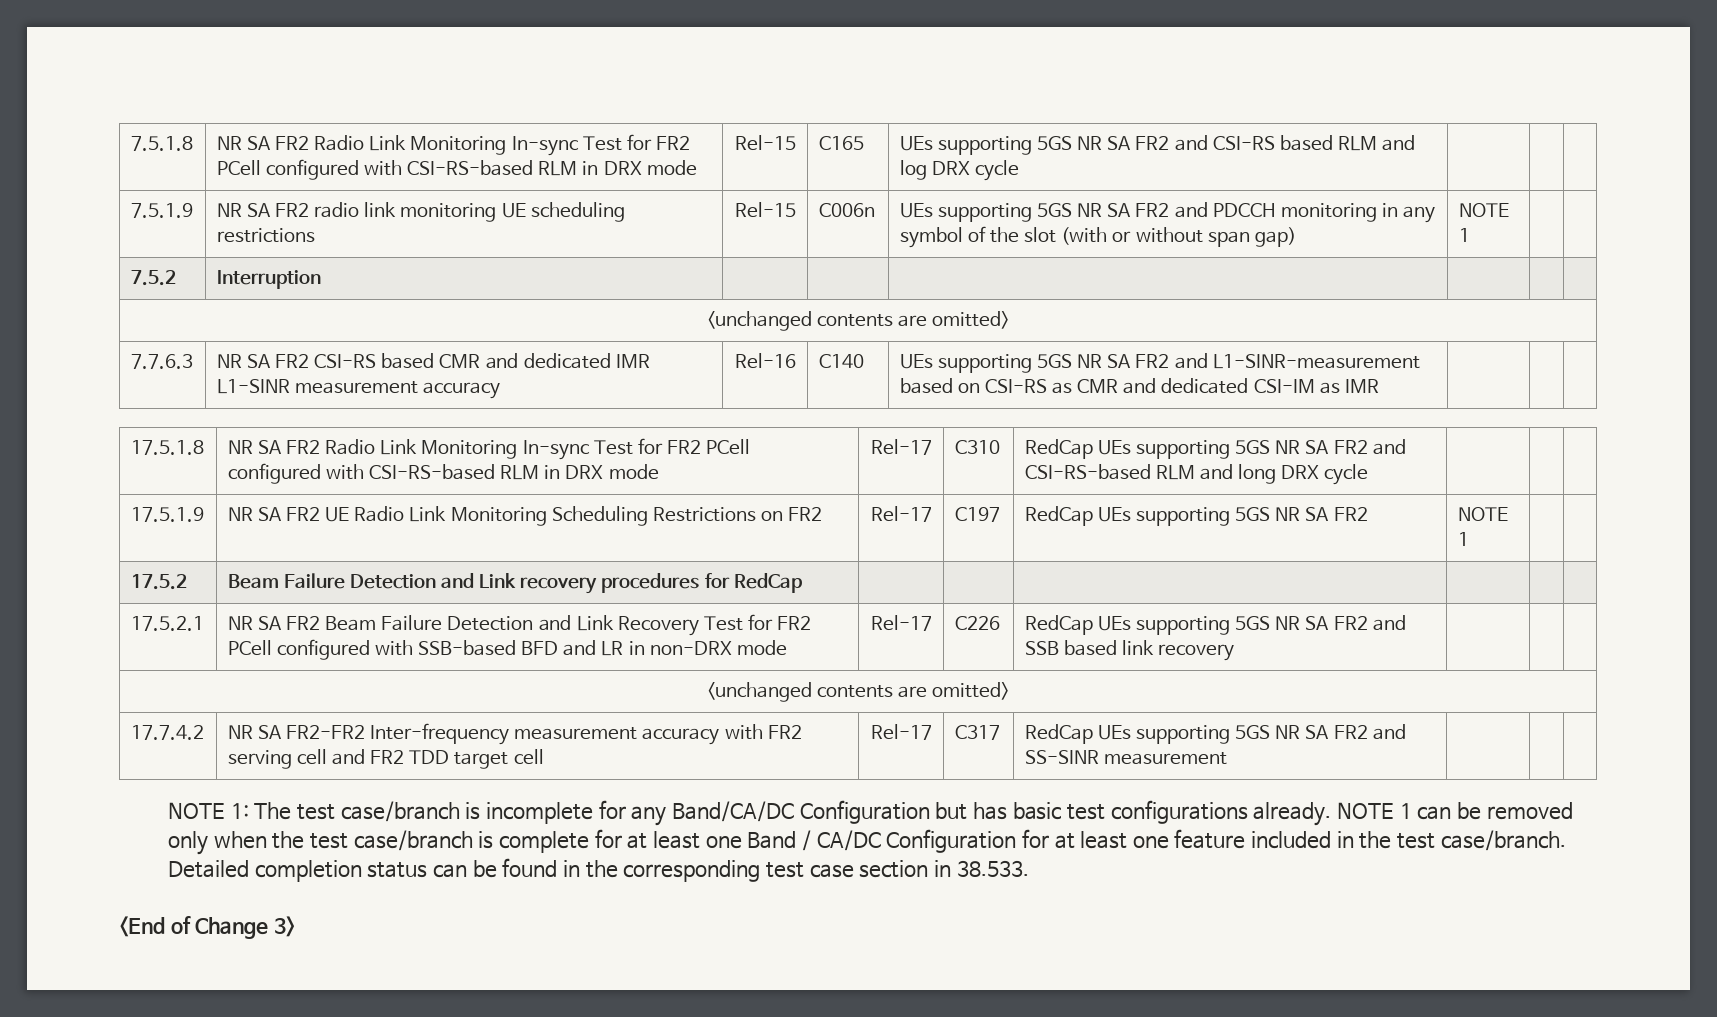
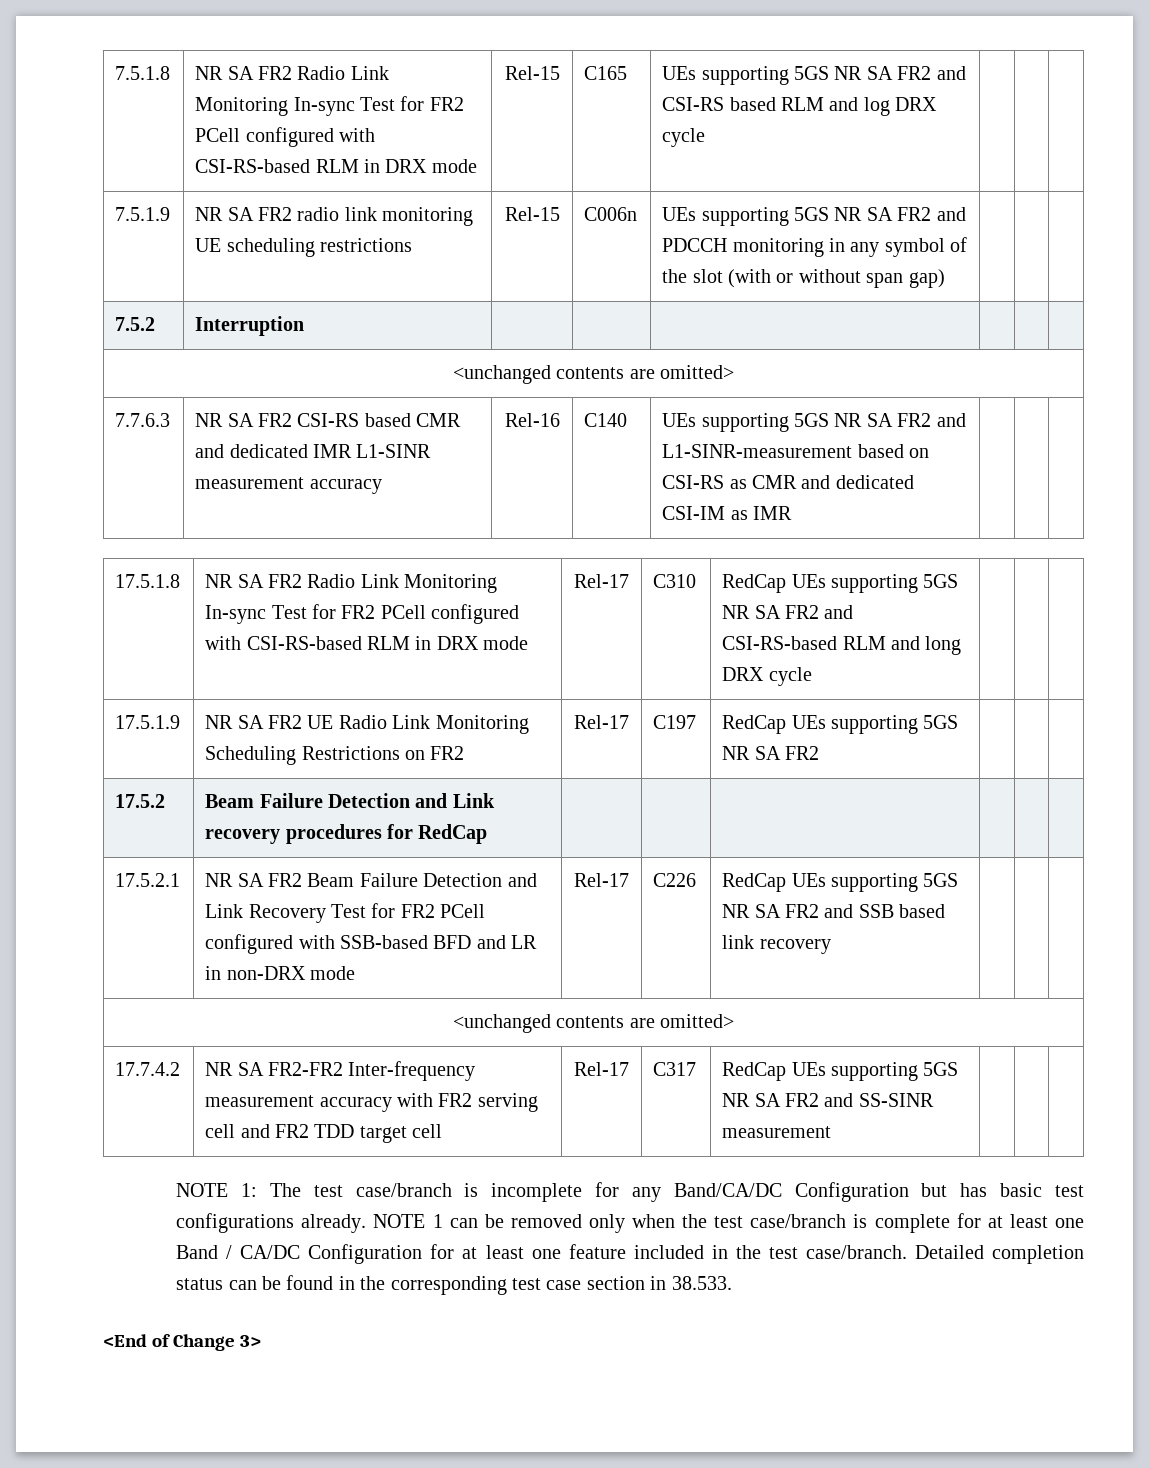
- 7.5.1.9 | NR SA FR2 radio link monitoring UE scheduling restrictions | Rel-15 | C006n | UEs supporting 5GS NR SA FR2 and PDCCH monitoring in any symbol of the slot (with or without span gap) | NOTE 1 | |
+ 7.5.1.9 | NR SA FR2 radio link monitoring UE scheduling restrictions | Rel-15 | C006n | UEs supporting 5GS NR SA FR2 and PDCCH monitoring in any symbol of the slot (with or without span gap) | | |
- 17.5.1.9 | NR SA FR2 UE Radio Link Monitoring Scheduling Restrictions on FR2 | Rel-17 | C197 | RedCap UEs supporting 5GS NR SA FR2 | NOTE 1 | |
+ 17.5.1.9 | NR SA FR2 UE Radio Link Monitoring Scheduling Restrictions on FR2 | Rel-17 | C197 | RedCap UEs supporting 5GS NR SA FR2 | | |

